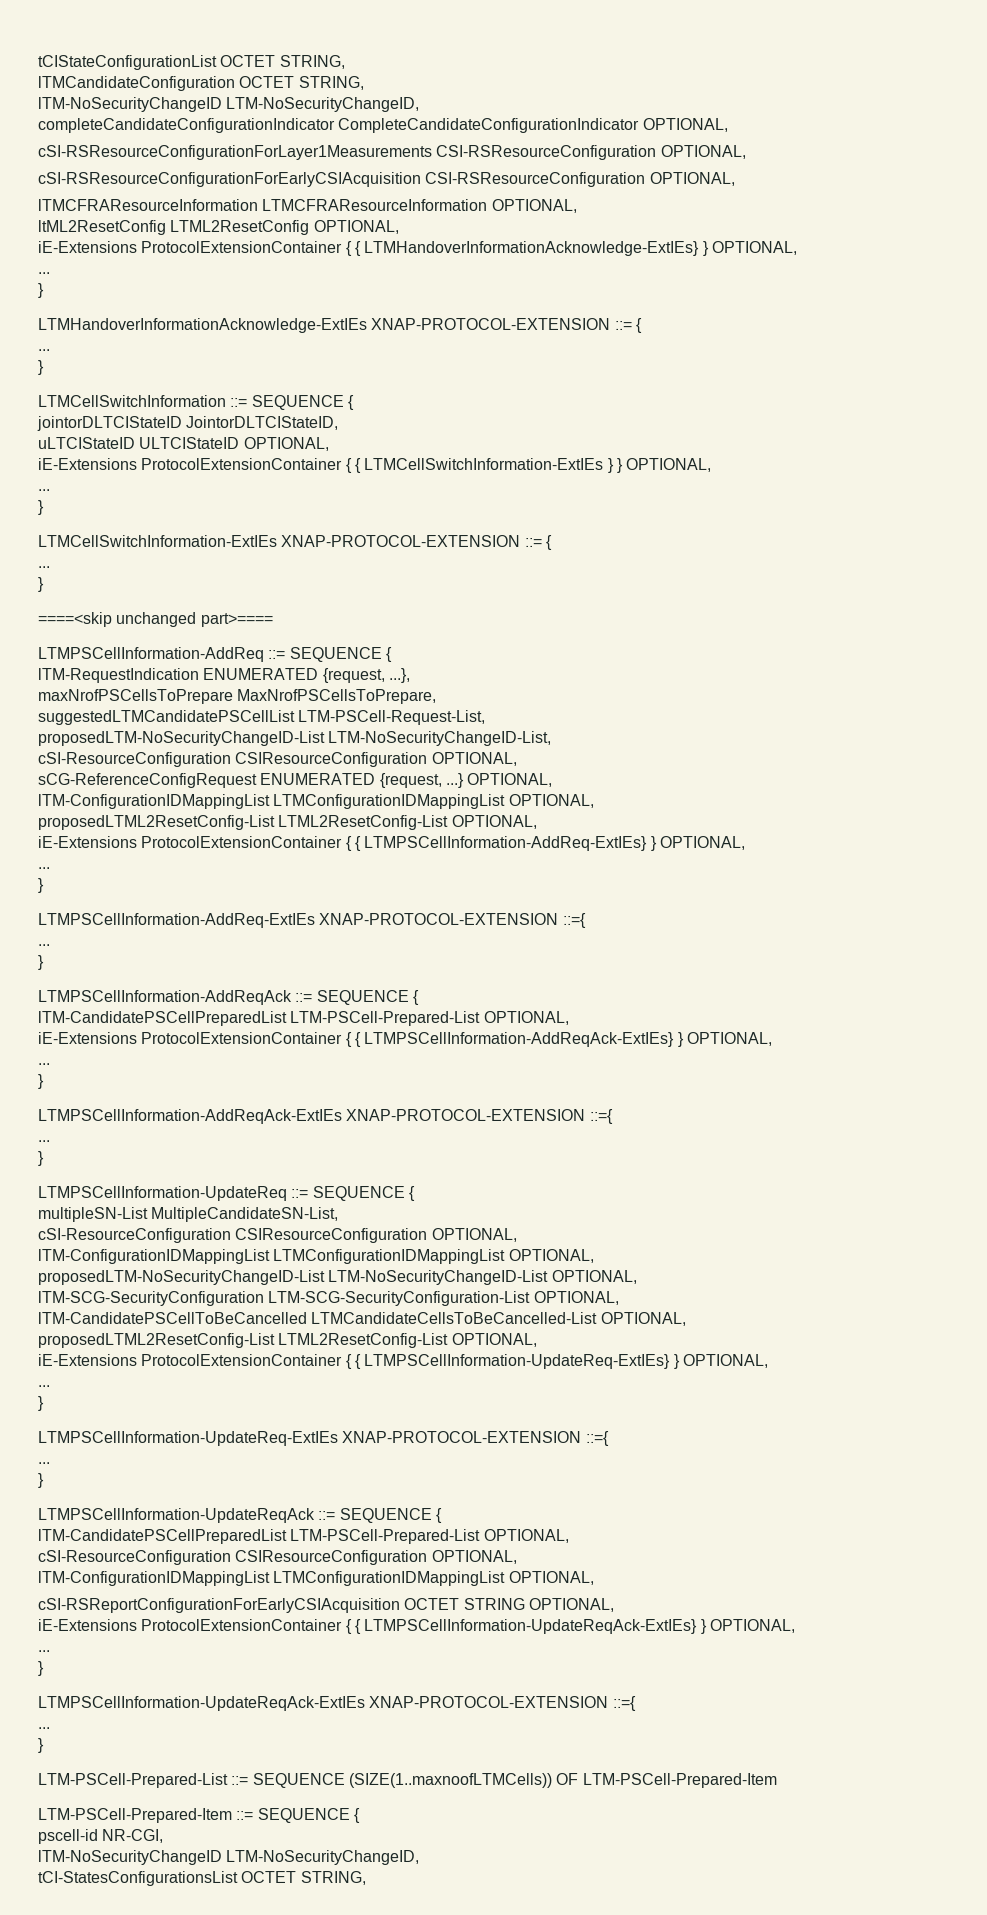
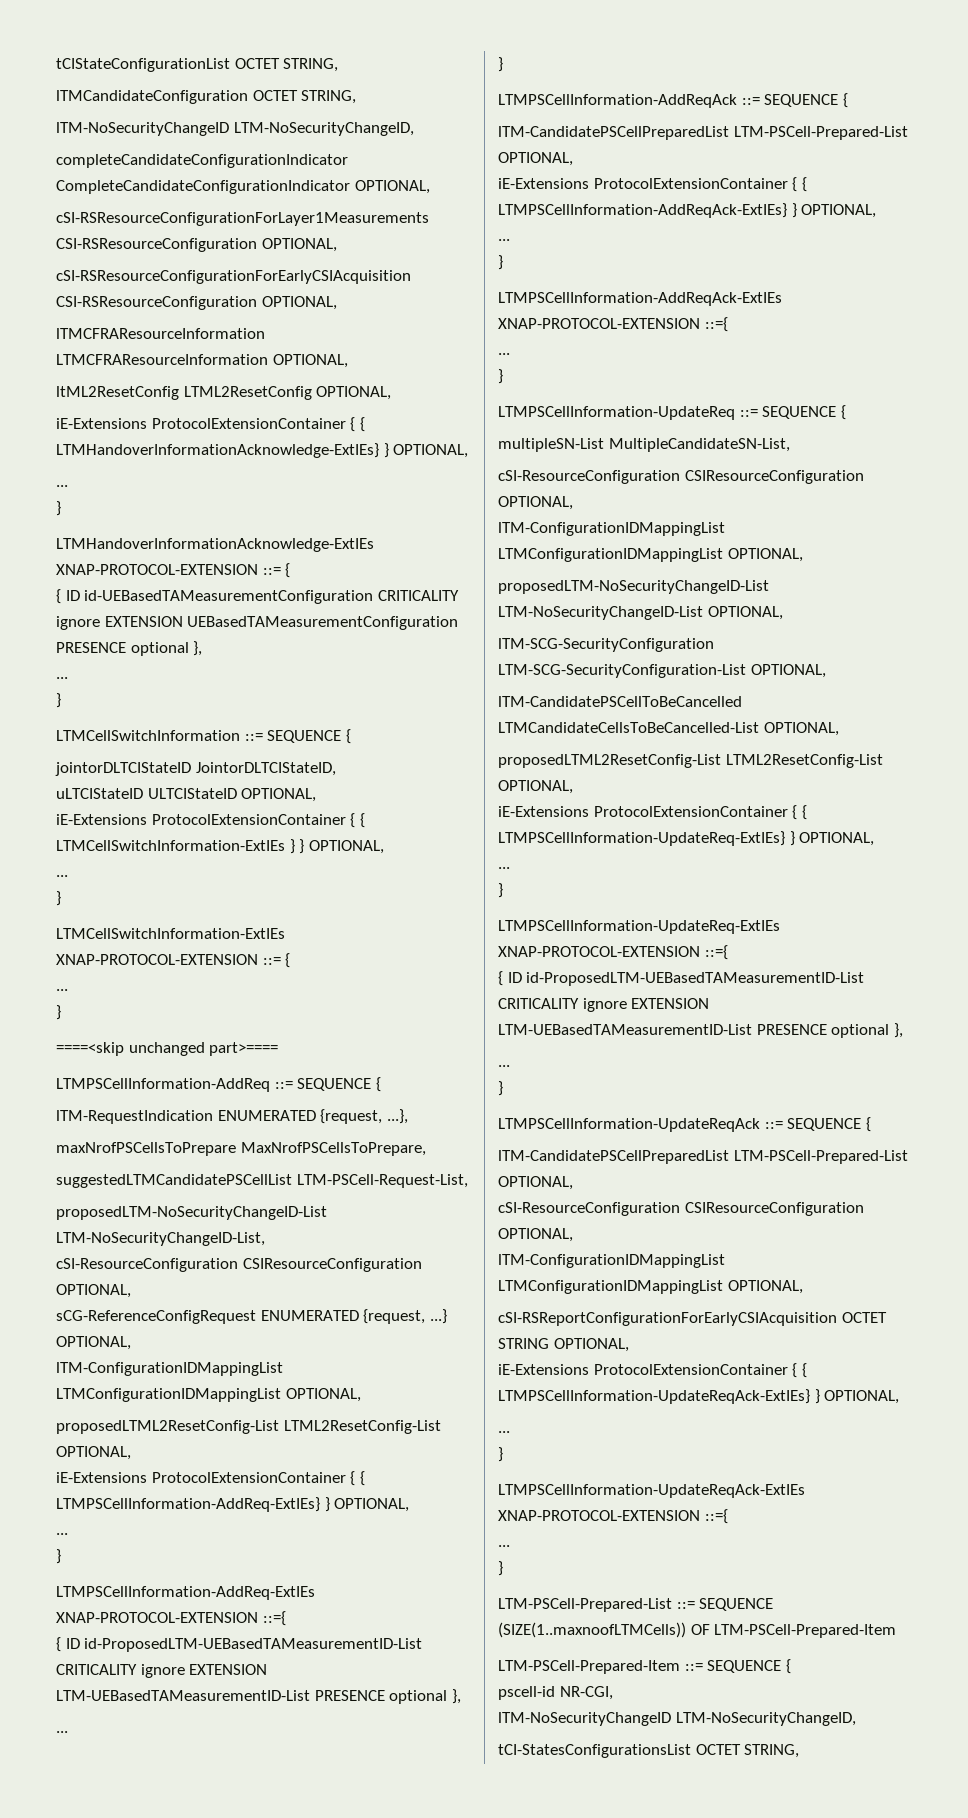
+ { ID id-UEBasedTAMeasurementConfiguration CRITICALITY ignore EXTENSION UEBasedTAMeasurementConfiguration PRESENCE optional },
  LTMPSCellInformation-AddReq-ExtIEs XNAP-PROTOCOL-EXTENSION ::={
+ { ID id-ProposedLTM-UEBasedTAMeasurementID-List CRITICALITY ignore EXTENSION LTM-UEBasedTAMeasurementID-List PRESENCE optional },
  LTMPSCellInformation-UpdateReq-ExtIEs XNAP-PROTOCOL-EXTENSION ::={
+ { ID id-ProposedLTM-UEBasedTAMeasurementID-List CRITICALITY ignore EXTENSION LTM-UEBasedTAMeasurementID-List PRESENCE optional },

